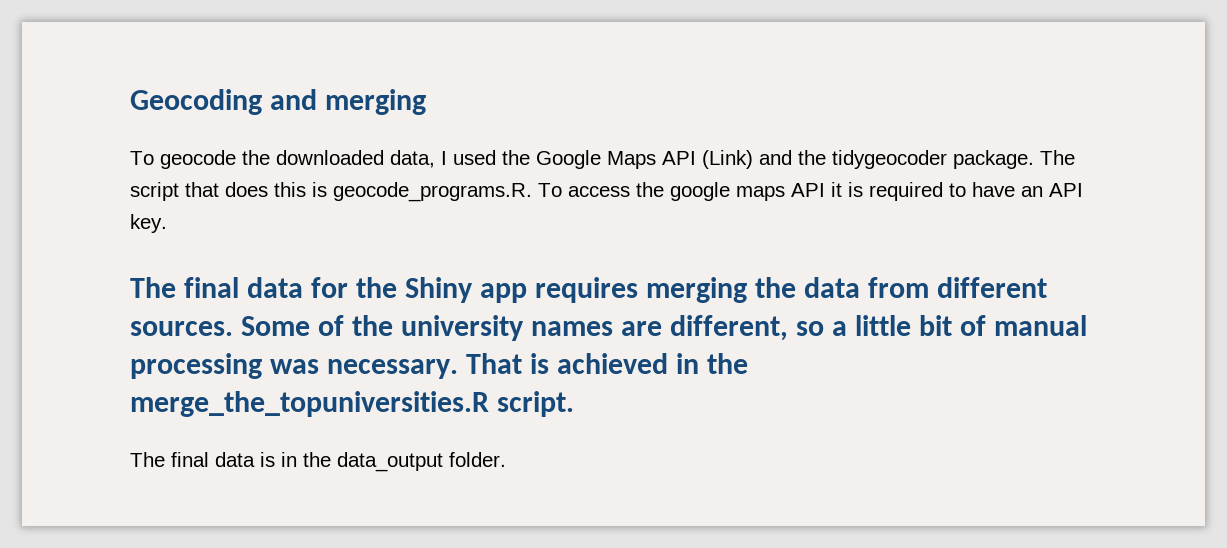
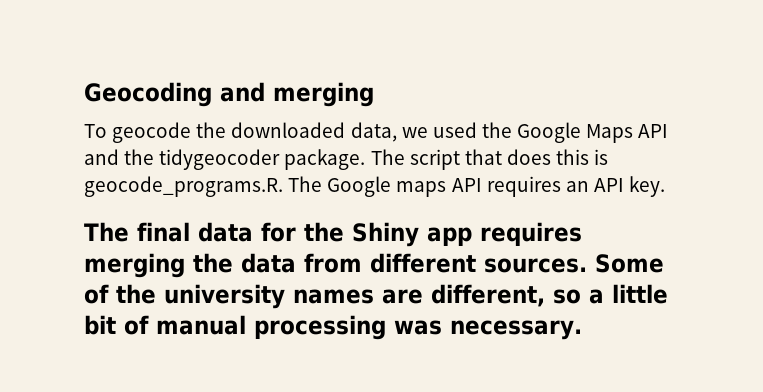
- To geocode the downloaded data, I used the Google Maps API (Link) and the tidygeocoder package.
+ To geocode the downloaded data, we used the Google Maps API and the tidygeocoder package.
- The script that does this is geocode_programs.R. To access the google maps API it is required to have an API key.
+ The script that does this is geocode_programs.R. The Google maps API requires an API key.
- That is achieved in the merge_the_topuniversities.R script.
- The final data is in the data_output folder.

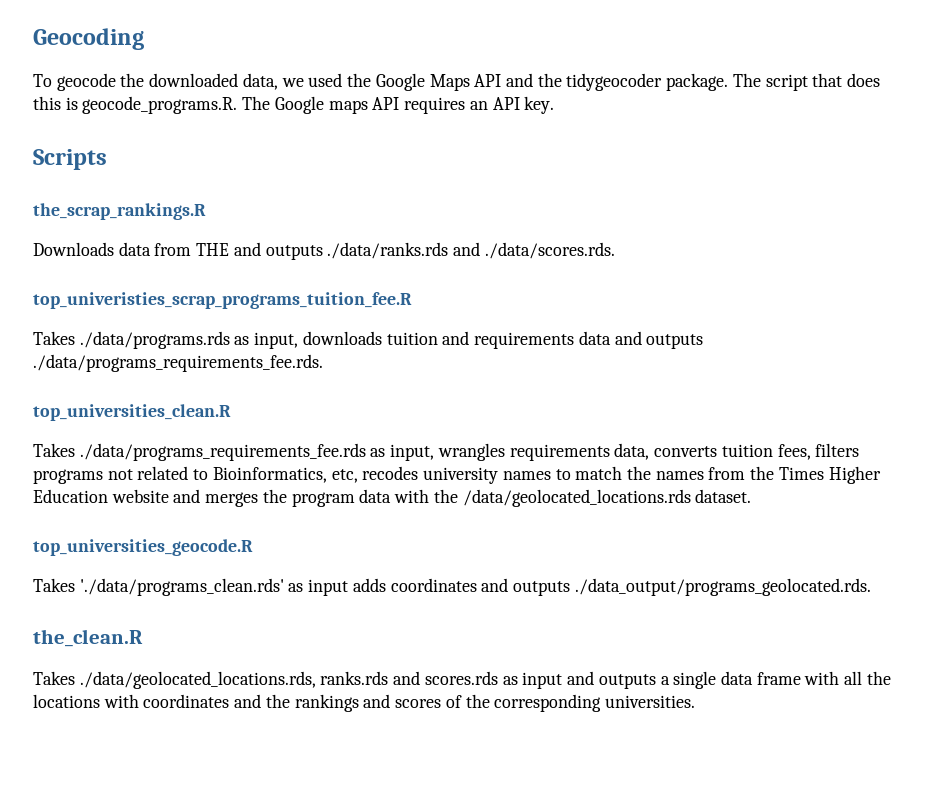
- Geocoding and merging
+ Geocoding
- The final data for the Shiny app requires merging the data from different sources. Some of the university names are different, so a little bit of manual processing was necessary.
+ Scripts
+ the_scrap_rankings.R
+ Downloads data from THE and outputs ./data/ranks.rds and ./data/scores.rds.
+ top_univeristies_scrap_programs_tuition_fee.R
+ Takes ./data/programs.rds as input, downloads tuition and requirements data and outputs ./data/programs_requirements_fee.rds.
+ top_universities_clean.R
+ Takes ./data/programs_requirements_fee.rds as input, wrangles requirements data, converts tuition fees, filters programs not related to Bioinformatics, etc, recodes university names to match the names from the Times Higher Education website and merges the program data with the /data/geolocated_locations.rds dataset.
+ top_universities_geocode.R
+ Takes './data/programs_clean.rds' as input adds coordinates and outputs ./data_output/programs_geolocated.rds.
+ the_clean.R
+ Takes ./data/geolocated_locations.rds, ranks.rds and scores.rds as input and outputs a single data frame with all the locations with coordinates and the rankings and scores of the corresponding universities.

